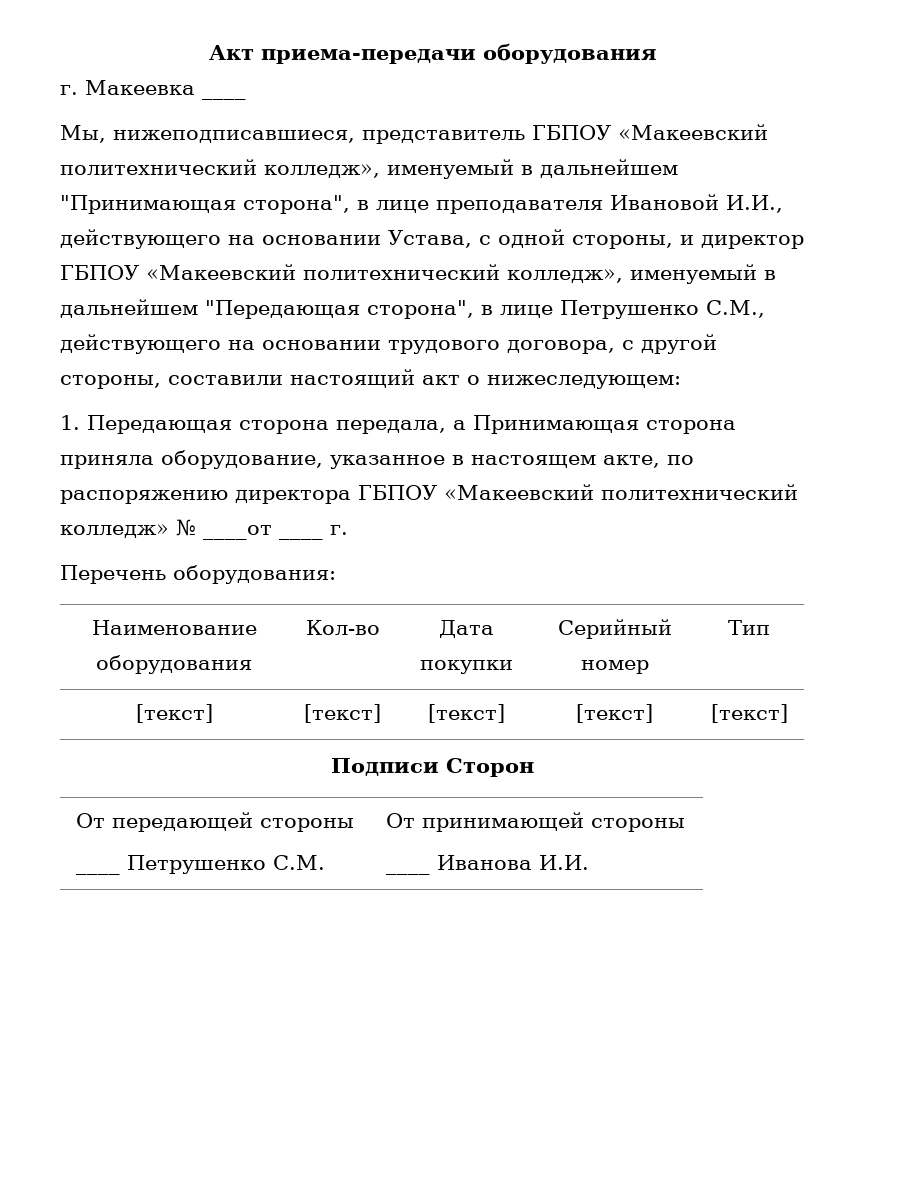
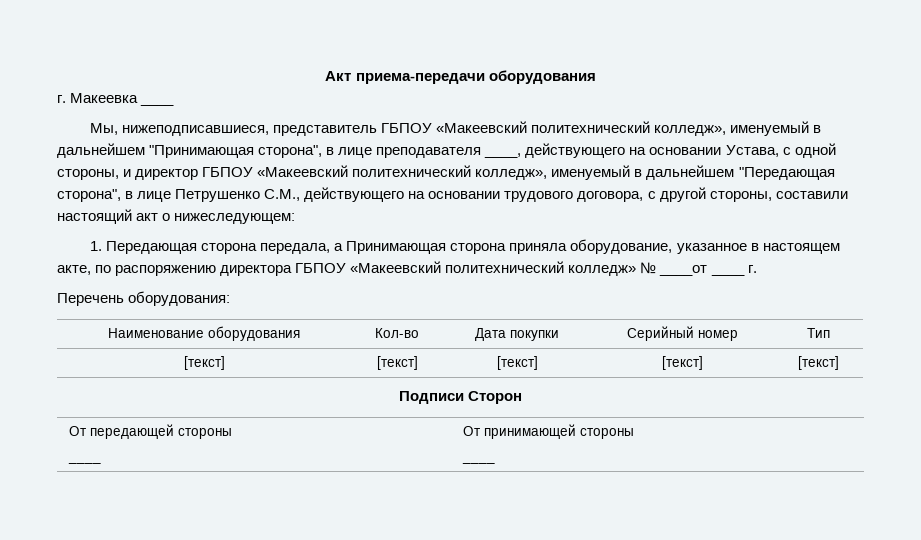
- Мы, нижеподписавшиеся, представитель ГБПОУ «Макеевский политехнический колледж», именуемый в дальнейшем "Принимающая сторона", в лице преподавателя Ивановой И.И., действующего на основании Устава, с одной стороны, и директор ГБПОУ «Макеевский политехнический колледж», именуемый в дальнейшем "Передающая сторона", в лице Петрушенко С.М., действующего на основании трудового договора, с другой стороны, составили настоящий акт о нижеследующем:
+ Мы, нижеподписавшиеся, представитель ГБПОУ «Макеевский политехнический колледж», именуемый в дальнейшем "Принимающая сторона", в лице преподавателя ____, действующего на основании Устава, с одной стороны, и директор ГБПОУ «Макеевский политехнический колледж», именуемый в дальнейшем "Передающая сторона", в лице Петрушенко С.М., действующего на основании трудового договора, с другой стороны, составили настоящий акт о нижеследующем:
  От передающей стороны
- ____ Петрушенко С.М. | От принимающей стороны
- ____ Иванова И.И.
+ ____ | От принимающей стороны
+ ____

